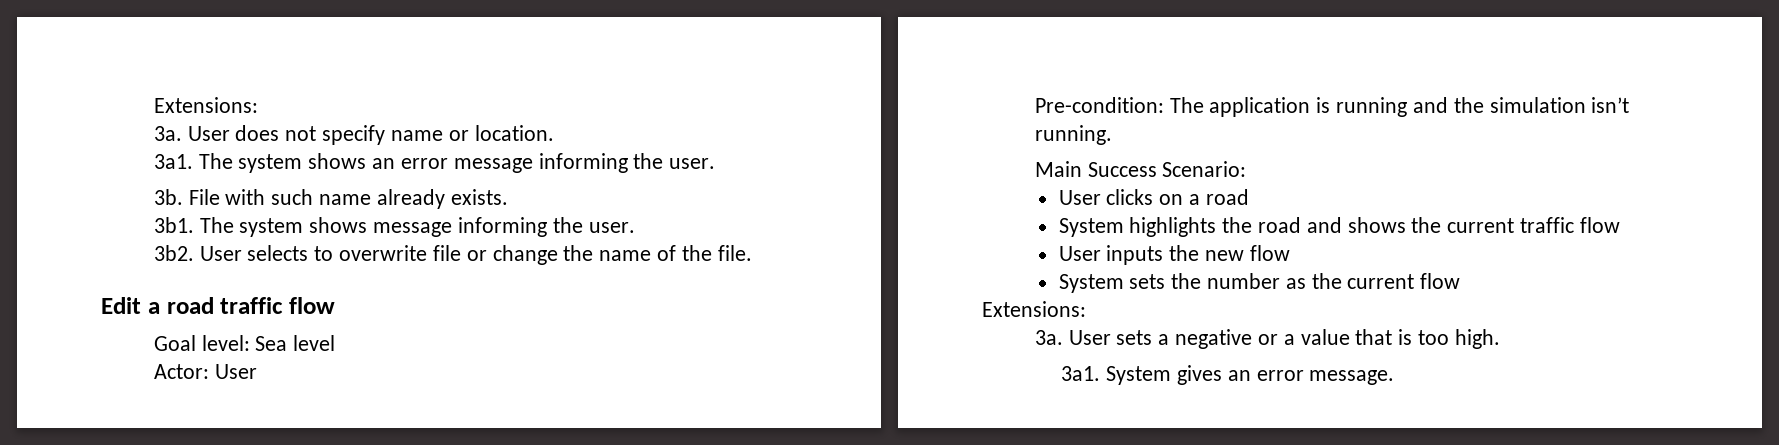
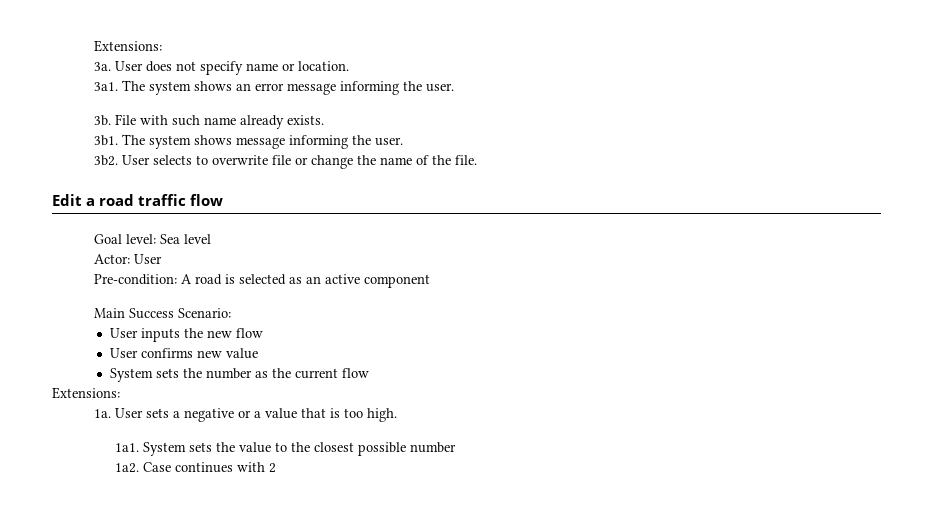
- Pre-condition: The application is running and the simulation isn’t running.
+ Pre-condition: A road is selected as an active component
  Main Success Scenario:
- User clicks on a road
- System highlights the road and shows the current traffic flow
+ User confirms new value
  System sets the number as the current flow
  Extensions:
- 3a.
+ 1a.
- 3a1. System gives an error message.
+ 1a1. System sets the value to the closest possible number
+ 1a2. Case continues with 2

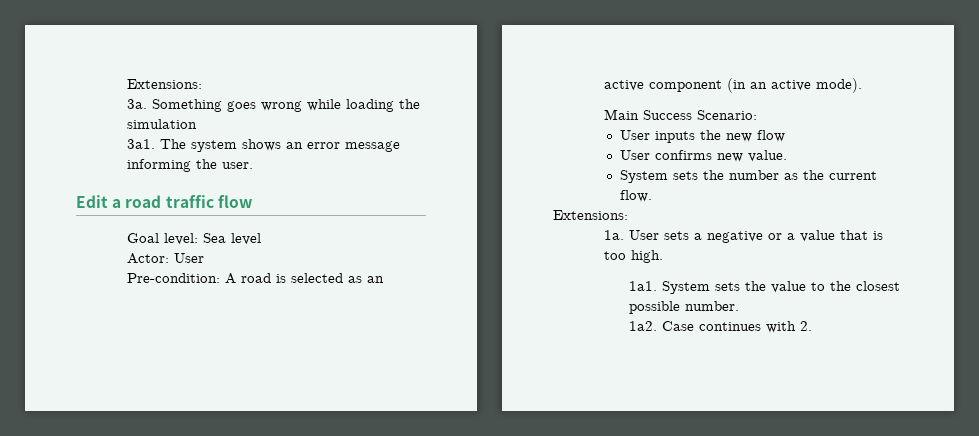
- User does not specify name or location.
+ Something goes wrong while loading the simulation
- 3b. File with such name already exists.
- 3b1. The system shows message informing the user.
- 3b2. User selects to overwrite file or change the name of the file.
- Pre-condition: A road is selected as an active component
+ Pre-condition: A road is selected as an active component (in an active mode).
- User confirms new value
+ User confirms new value.
- System sets the number as the current flow
+ System sets the number as the current flow.
- System sets the value to the closest possible number
+ System sets the value to the closest possible number.
- Case continues with 2
+ Case continues with 2.

